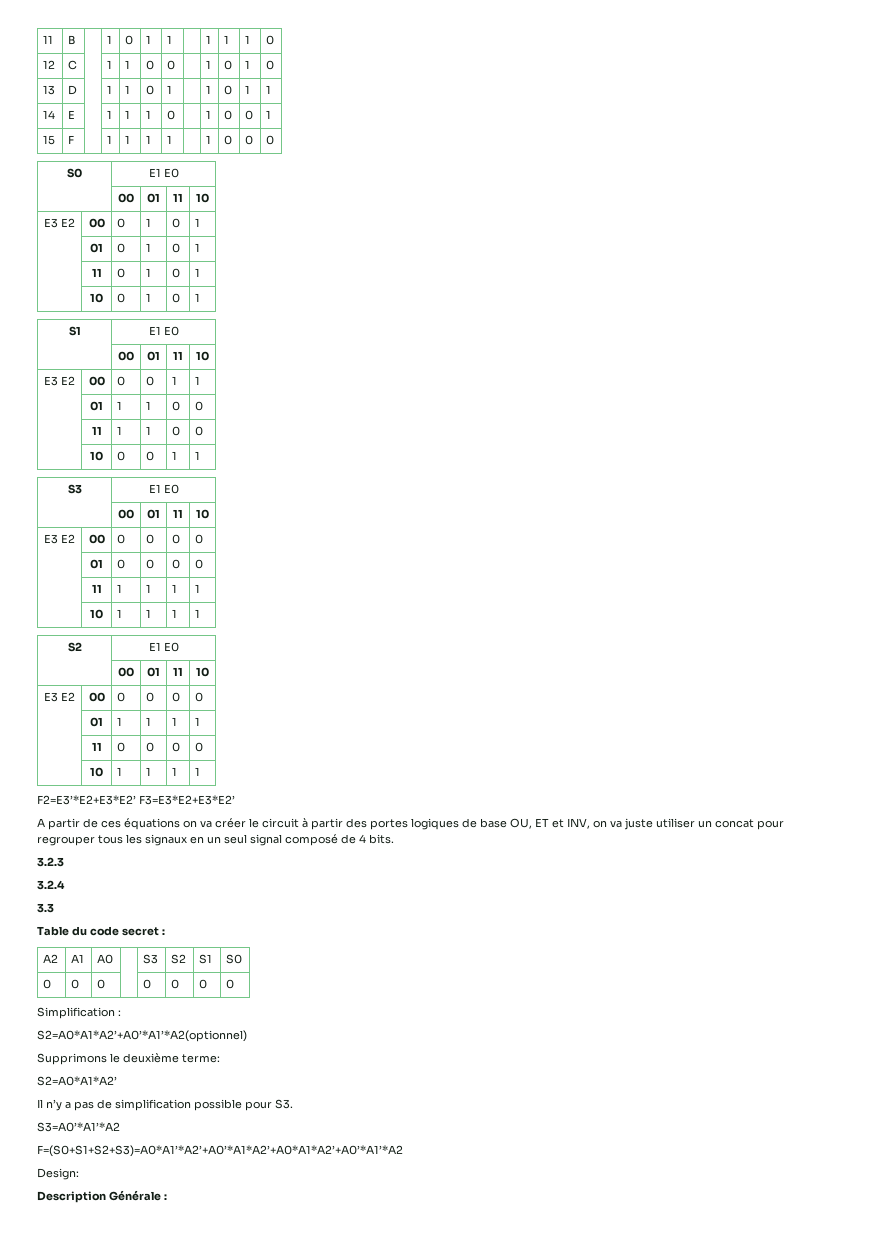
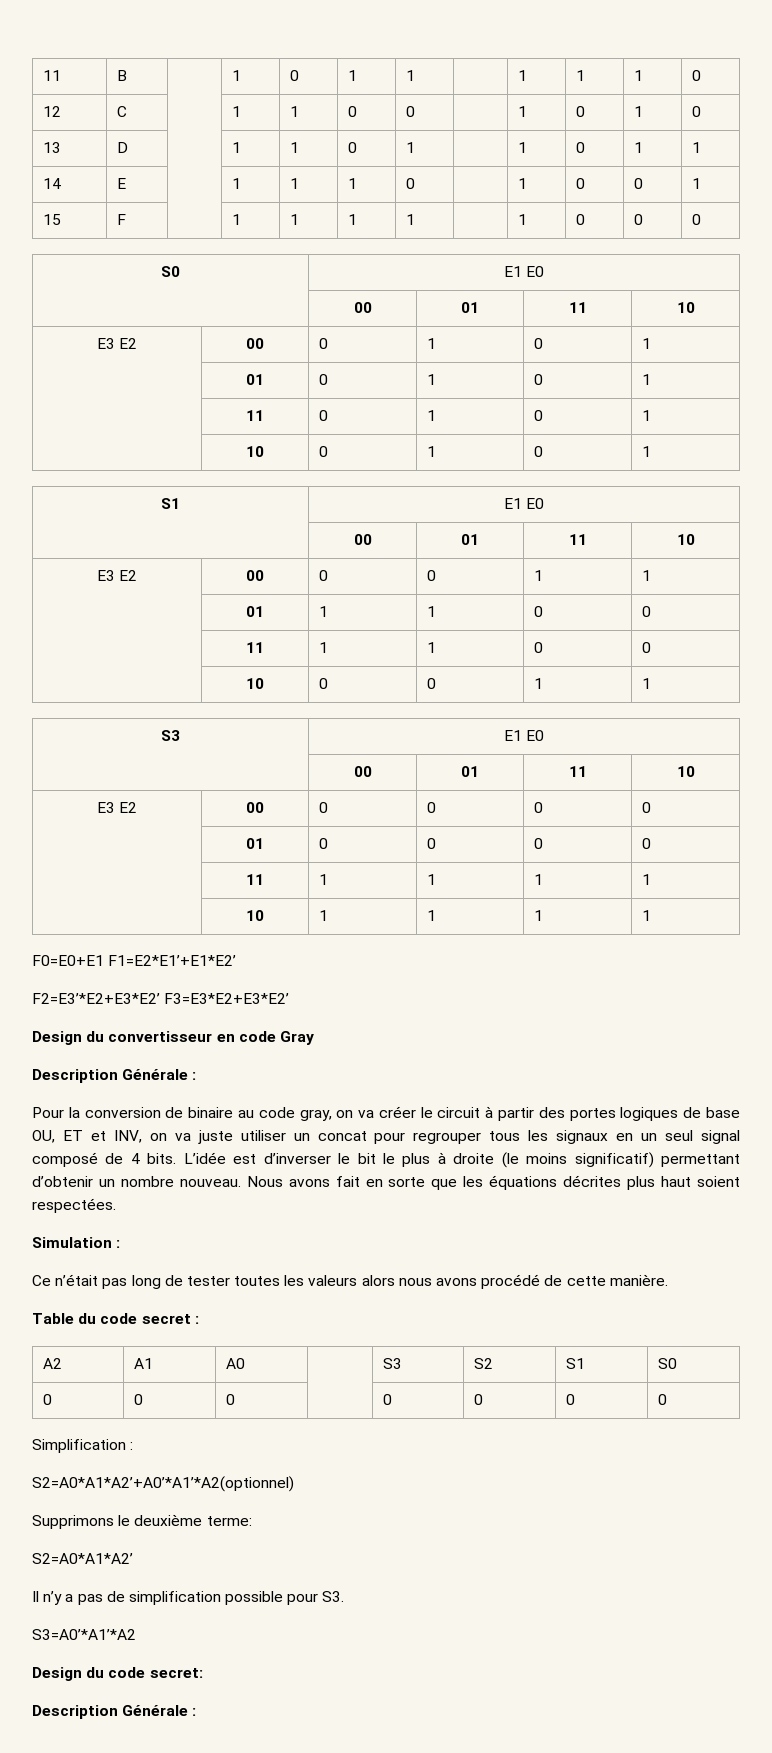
- S2 | E1 E0
- | 00 | 01 | 11 | 10
- E3 E2 | 00 | 0 | 0 | 0 | 0
- | 01 | 1 | 1 | 1 | 1
- | 11 | 0 | 0 | 0 | 0
- | 10 | 1 | 1 | 1 | 1
+ F0=E0+E1 F1=E2*E1’+E1*E2’
  F2=E3’*E2+E3*E2’ F3=E3*E2+E3*E2’
- A partir de ces équations on va créer le circuit à partir des portes logiques de base OU, ET et INV, on va juste utiliser un concat pour regrouper tous les signaux en un seul signal composé de 4 bits.
- 3.2.3
- 3.2.4
- 3.3
+ Design du convertisseur en code Gray
+ Description Générale :
+ Pour la conversion de binaire au code gray, on va créer le circuit à partir des portes logiques de base OU, ET et INV, on va juste utiliser un concat pour regrouper tous les signaux en un seul signal composé de 4 bits. L’idée est d’inverser le bit le plus à droite (le moins significatif) permettant d’obtenir un nombre nouveau. Nous avons fait en sorte que les équations décrites plus haut soient respectées.
+ Simulation :
+ Ce n’était pas long de tester toutes les valeurs alors nous avons procédé de cette manière.
- F=(S0+S1+S2+S3)=A0*A1’*A2’+A0’*A1*A2’+A0*A1*A2’+A0’*A1’*A2
- Design:
+ Design du code secret:

